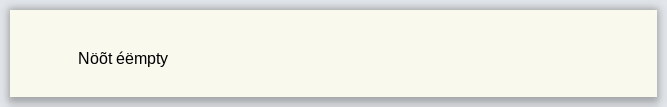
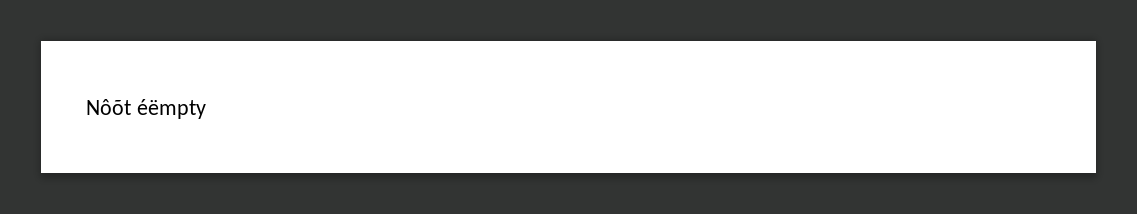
- Nöõt éëmpty
+ Nôõt éëmpty

